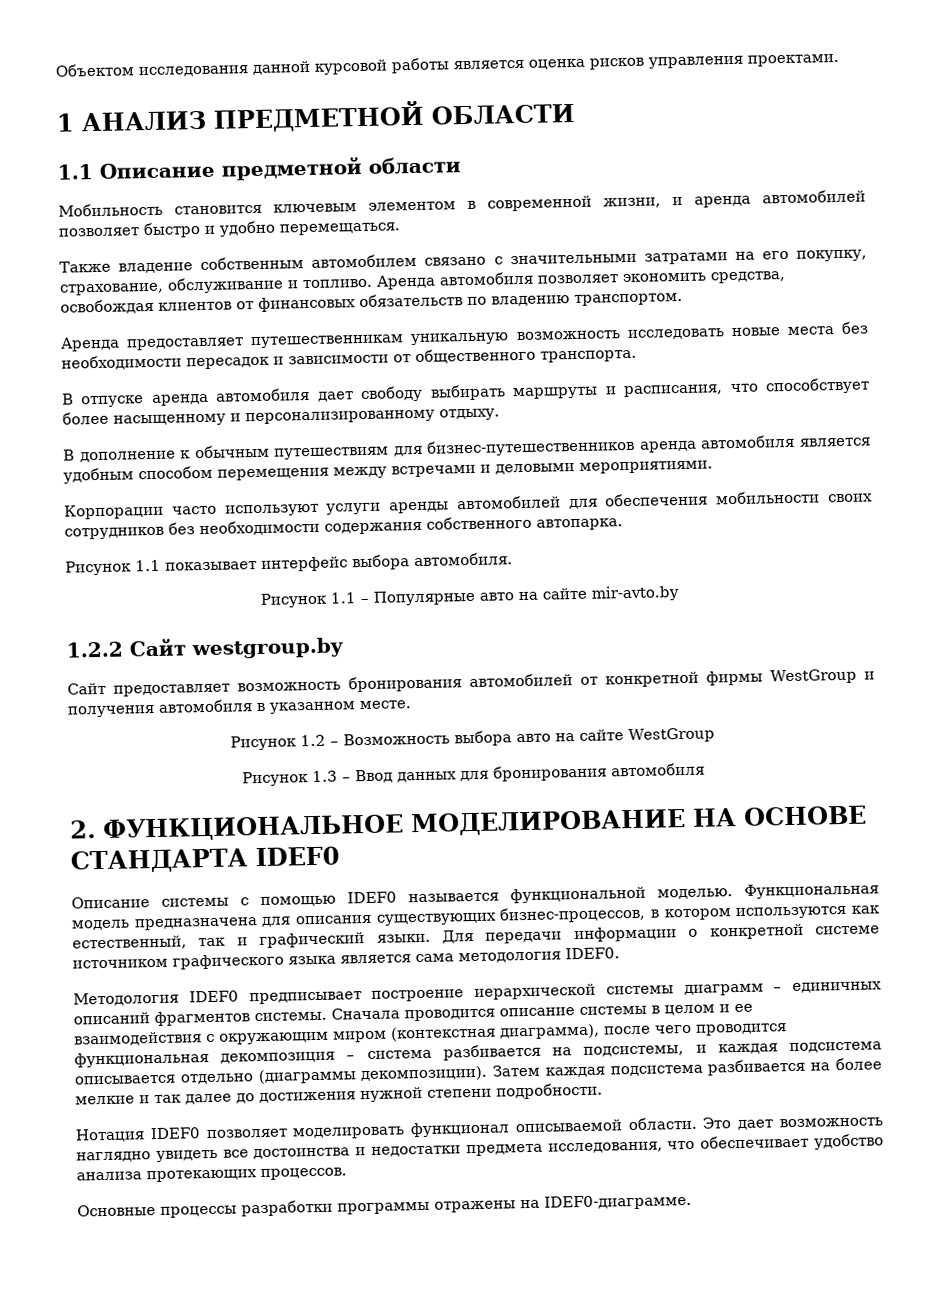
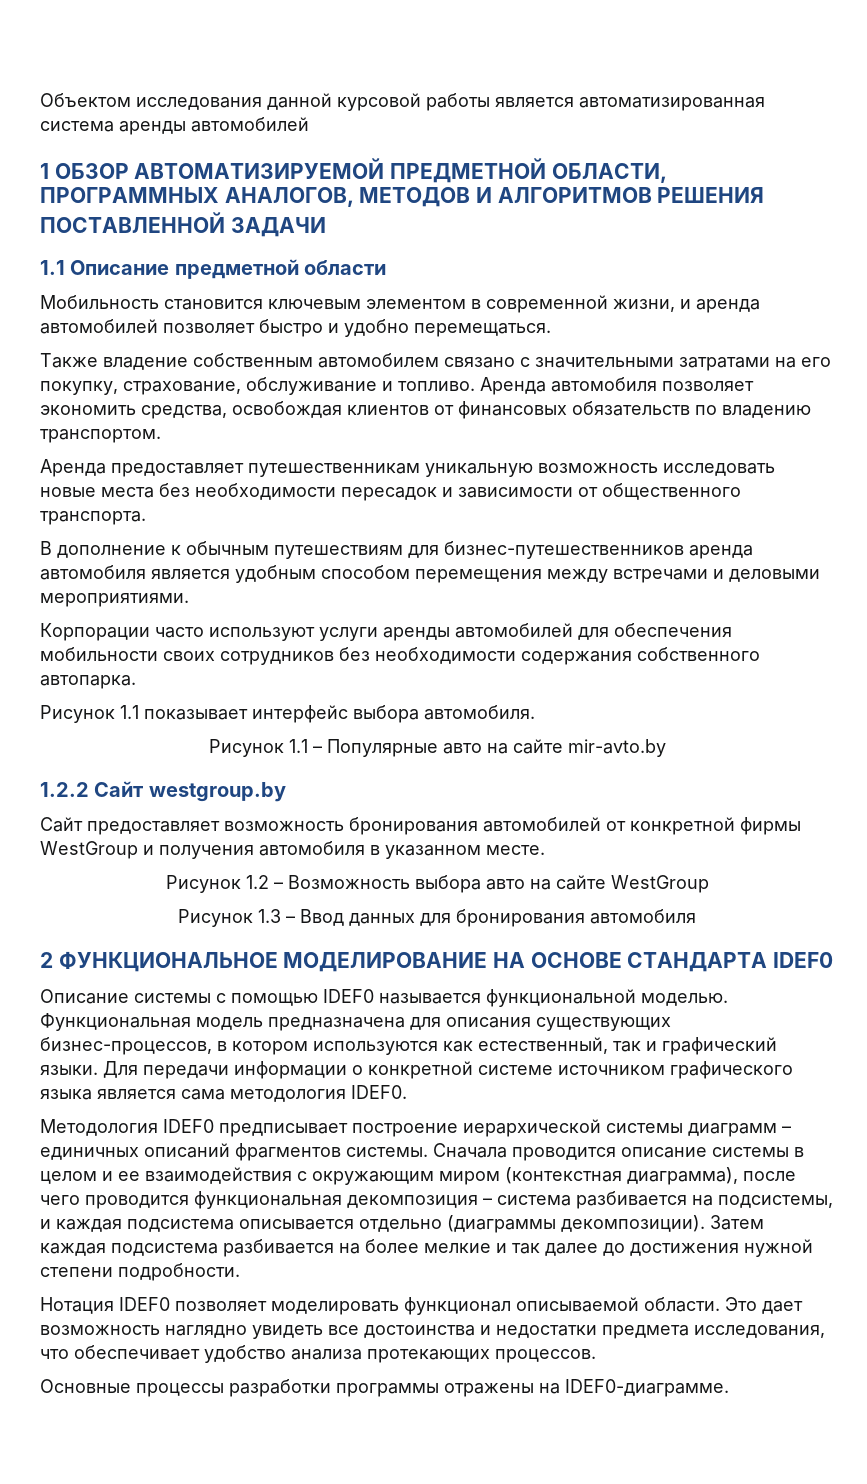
- Объектом исследования данной курсовой работы является оценка рисков управления проектами.
- 1 АНАЛИЗ ПРЕДМЕТНОЙ ОБЛАСТИ
+ Объектом исследования данной курсовой работы является автоматизированная система аренды автомобилей
+ 1 ОБЗОР АВТОМАТИЗИРУЕМОЙ ПРЕДМЕТНОЙ ОБЛАСТИ, ПРОГРАММНЫХ АНАЛОГОВ, МЕТОДОВ И АЛГОРИТМОВ РЕШЕНИЯ ПОСТАВЛЕННОЙ ЗАДАЧИ
- В отпуске аренда автомобиля дает свободу выбирать маршруты и расписания, что способствует более насыщенному и персонализированному отдыху.
- 2. ФУНКЦИОНАЛЬНОЕ МОДЕЛИРОВАНИЕ НА ОСНОВЕ СТАНДАРТА IDEF0
+ 2 ФУНКЦИОНАЛЬНОЕ МОДЕЛИРОВАНИЕ НА ОСНОВЕ СТАНДАРТА IDEF0

